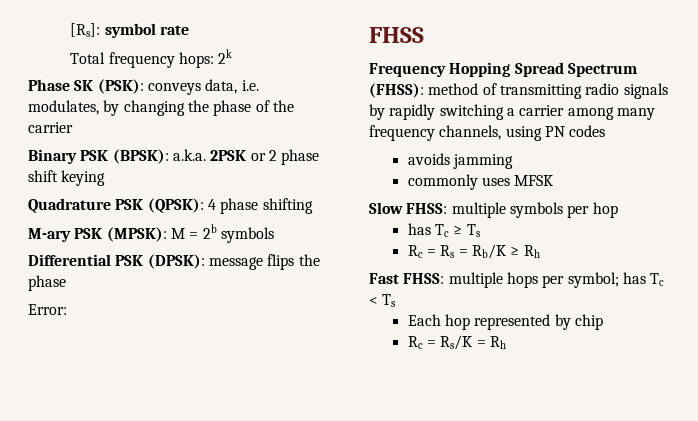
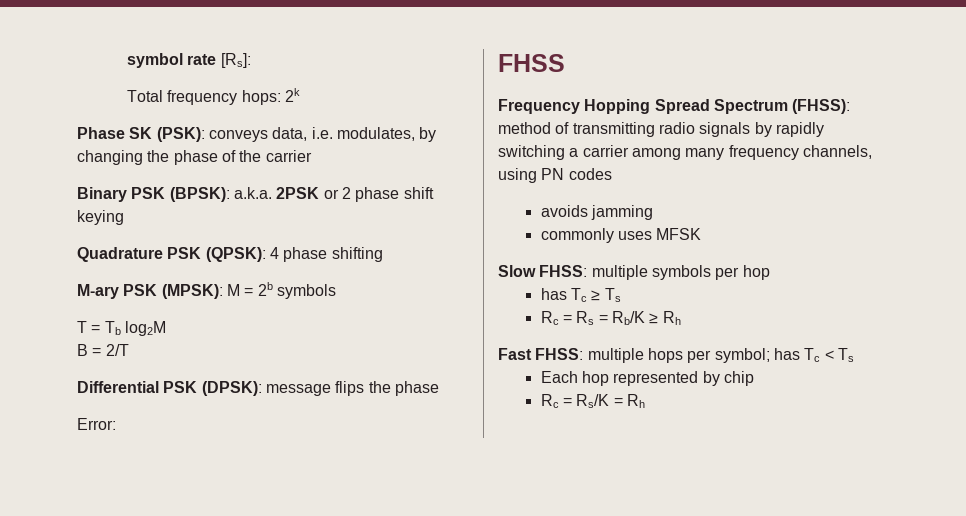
- [Rs]: symbol rate
+ symbol rate [Rs]:
+ T = Tb log2M
+ B = 2/T

